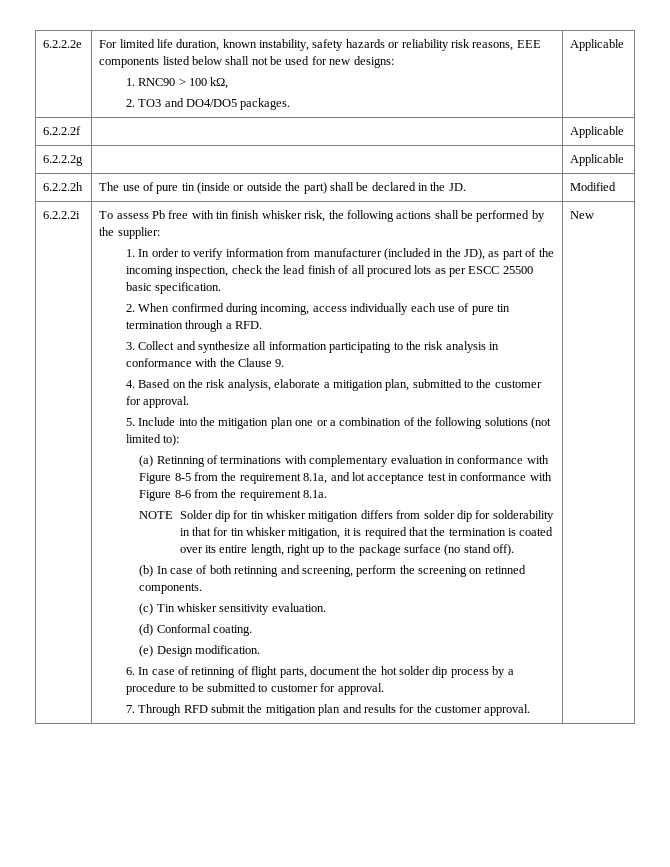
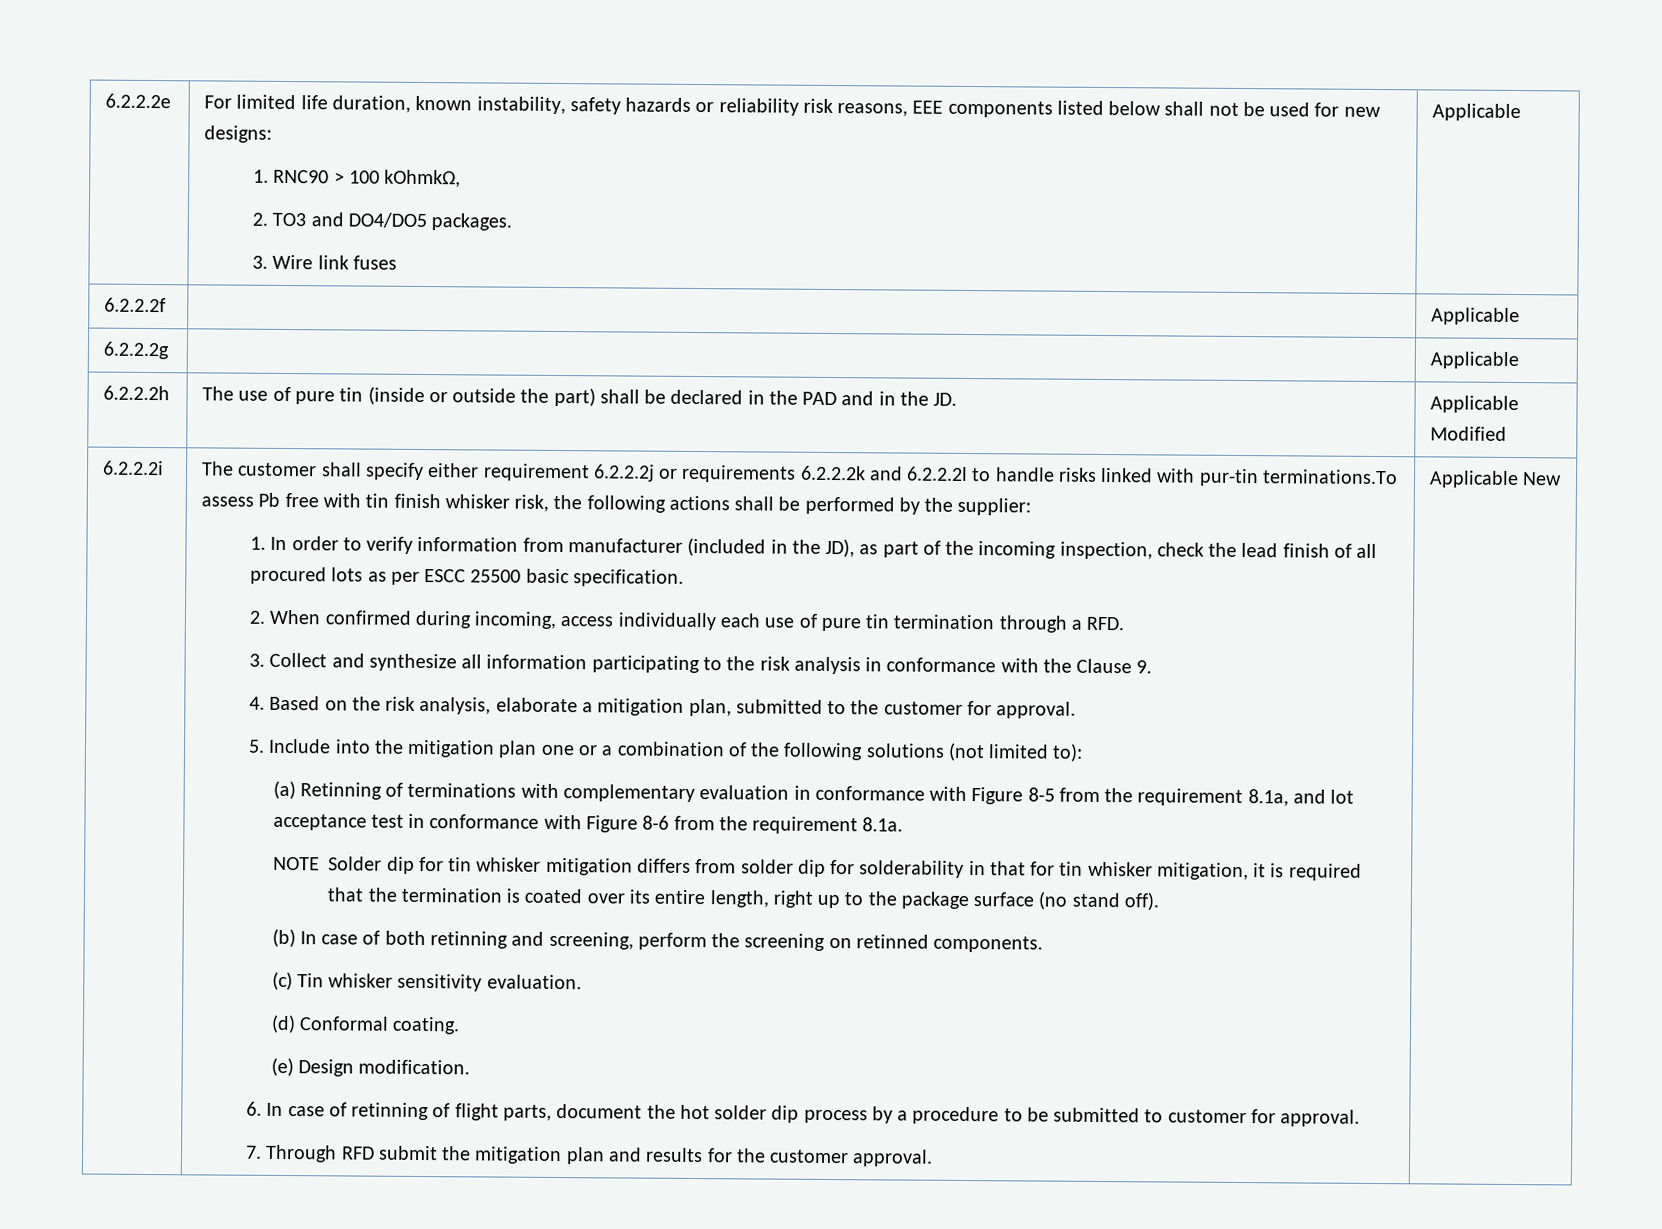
  6.2.2.2e | For limited life duration, known instability, safety hazards or reliability risk reasons, EEE components listed below shall not be used for new designs:
- 1. RNC90 > 100 kΩ,
- 2. TO3 and DO4/DO5 packages. | Applicable
+ 1. RNC90 > 100 kOhmkΩ,
+ 2. TO3 and DO4/DO5 packages.
+ 3. Wire link fuses | Applicable
- 6.2.2.2h | The use of pure tin (inside or outside the part) shall be declared in the JD. | Modified
+ 6.2.2.2h | The use of pure tin (inside or outside the part) shall be declared in the PAD and in the JD. | Applicable Modified
- To assess Pb free with tin finish whisker risk, the following actions shall be performed by the supplier:
+ The customer shall specify either requirement 6.2.2.2j or requirements 6.2.2.2k and 6.2.2.2l to handle risks linked with pur-tin terminations.To assess Pb free with tin finish whisker risk, the following actions shall be performed by the supplier:
- New
+ Applicable New

